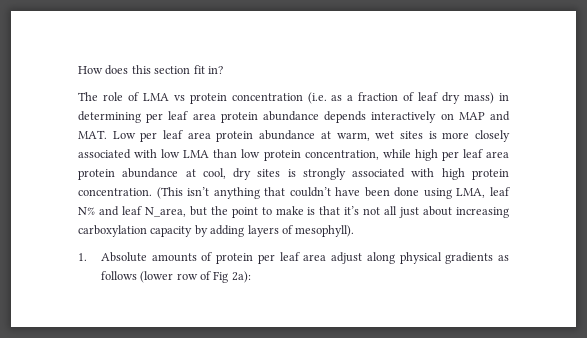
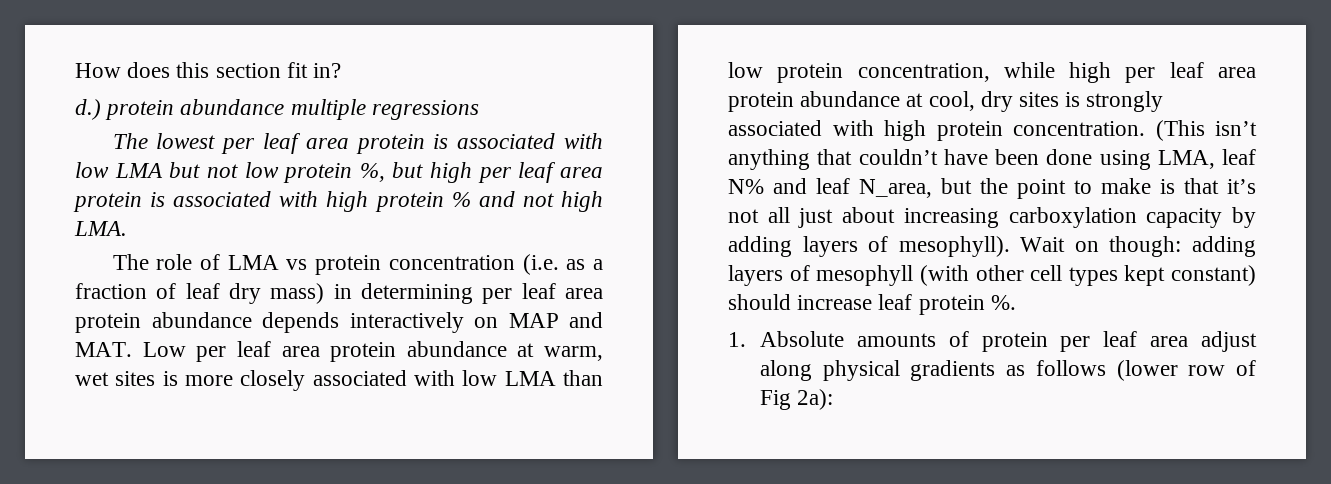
+ d.) protein abundance multiple regressions
+ The lowest per leaf area protein is associated with low LMA but not low protein %, but high per leaf area protein is associated with high protein % and not high LMA.
+ Wait on though: adding layers of mesophyll (with other cell types kept constant) should increase leaf protein %.

